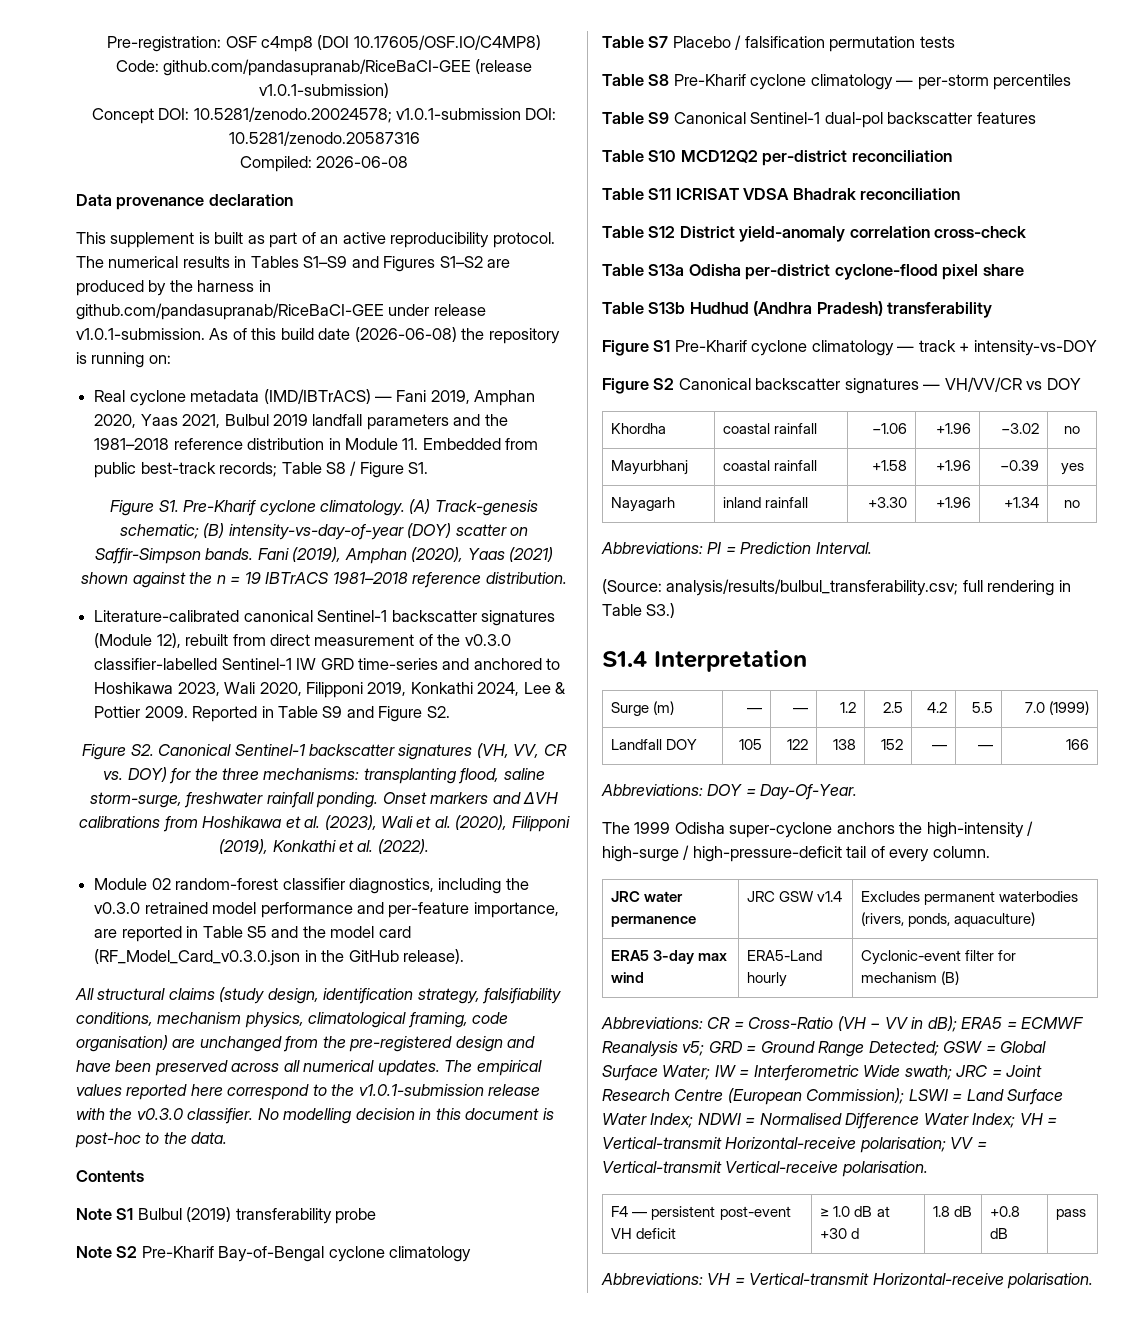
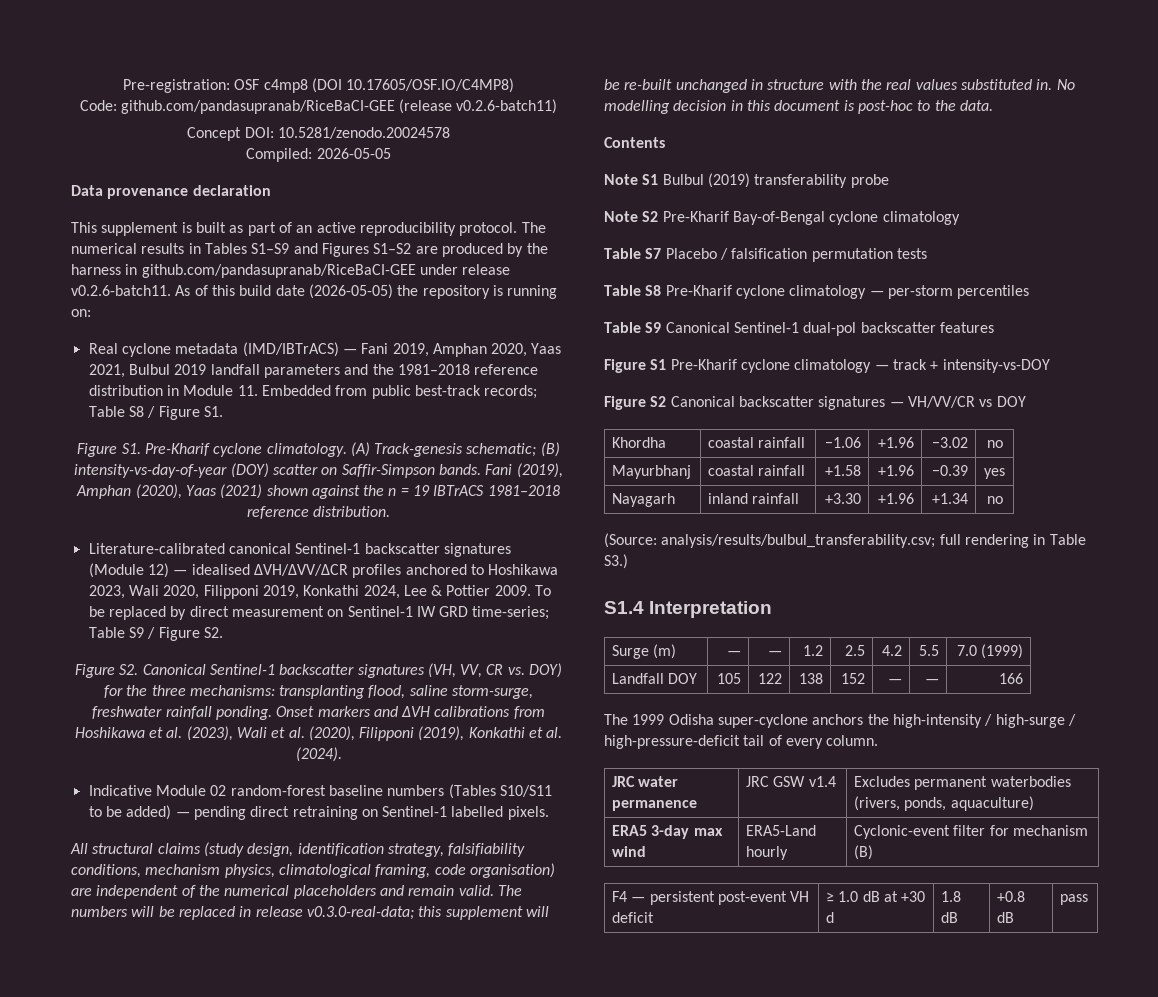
- Code: github.com/pandasupranab/RiceBaCI-GEE (release v1.0.1-submission)
+ Code: github.com/pandasupranab/RiceBaCI-GEE (release v0.2.6-batch11)
- Concept DOI: 10.5281/zenodo.20024578; v1.0.1-submission DOI: 10.5281/zenodo.20587316
+ Concept DOI: 10.5281/zenodo.20024578
- Compiled: 2026-06-08
+ Compiled: 2026-05-05
- The numerical results in Tables S1–S9 and Figures S1–S2 are produced by the harness in github.com/pandasupranab/RiceBaCI-GEE under release v1.0.1-submission. As of this build date (2026-06-08) the repository is running on:
+ The numerical results in Tables S1–S9 and Figures S1–S2 are produced by the harness in github.com/pandasupranab/RiceBaCI-GEE under release v0.2.6-batch11. As of this build date (2026-05-05) the repository is running on:
- Literature-calibrated canonical Sentinel-1 backscatter signatures (Module 12), rebuilt from direct measurement of the v0.3.0 classifier-labelled Sentinel-1 IW GRD time-series and anchored to Hoshikawa 2023, Wali 2020, Filipponi 2019, Konkathi 2024, Lee & Pottier 2009.
+ Literature-calibrated canonical Sentinel-1 backscatter signatures (Module 12) — idealised ΔVH/ΔVV/ΔCR profiles anchored to Hoshikawa 2023, Wali 2020, Filipponi 2019, Konkathi 2024, Lee & Pottier 2009.
- Reported in Table S9 and Figure S2.
+ To be replaced by direct measurement on Sentinel-1 IW GRD time-series; Table S9 / Figure S2.
- Onset markers and ΔVH calibrations from Hoshikawa et al. (2023), Wali et al. (2020), Filipponi (2019), Konkathi et al. (2022).
- Module 02 random-forest classifier diagnostics, including the v0.3.0 retrained model performance and per-feature importance, are reported in Table S5 and the model card (RF_Model_Card_v0.3.0.json in the GitHub release).
+ Onset markers and ΔVH calibrations from Hoshikawa et al. (2023), Wali et al. (2020), Filipponi (2019), Konkathi et al. (2024).
+ Indicative Module 02 random-forest baseline numbers (Tables S10/S11 to be added) — pending direct retraining on Sentinel-1 labelled pixels.
- All structural claims (study design, identification strategy, falsifiability conditions, mechanism physics, climatological framing, code organisation) are unchanged from the pre-registered design and have been preserved across all numerical updates. The empirical values reported here correspond to the v1.0.1-submission release with the v0.3.0 classifier.
+ All structural claims (study design, identification strategy, falsifiability conditions, mechanism physics, climatological framing, code organisation) are independent of the numerical placeholders and remain valid. The numbers will be replaced in release v0.3.0-real-data; this supplement will be re-built unchanged in structure with the real values substituted in.
- Table S10 MCD12Q2 per-district reconciliation
- Table S11 ICRISAT VDSA Bhadrak reconciliation
- Table S12 District yield-anomaly correlation cross-check
- Table S13a Odisha per-district cyclone-flood pixel share
- Table S13b Hudhud (Andhra Pradesh) transferability
- Abbreviations: PI = Prediction Interval.
- Abbreviations: DOY = Day-Of-Year.
- Abbreviations: CR = Cross-Ratio (VH − VV in dB); ERA5 = ECMWF Reanalysis v5; GRD = Ground Range Detected; GSW = Global Surface Water; IW = Interferometric Wide swath; JRC = Joint Research Centre (European Commission); LSWI = Land Surface Water Index; NDWI = Normalised Difference Water Index; VH = Vertical-transmit Horizontal-receive polarisation; VV = Vertical-transmit Vertical-receive polarisation.
- Abbreviations: VH = Vertical-transmit Horizontal-receive polarisation.

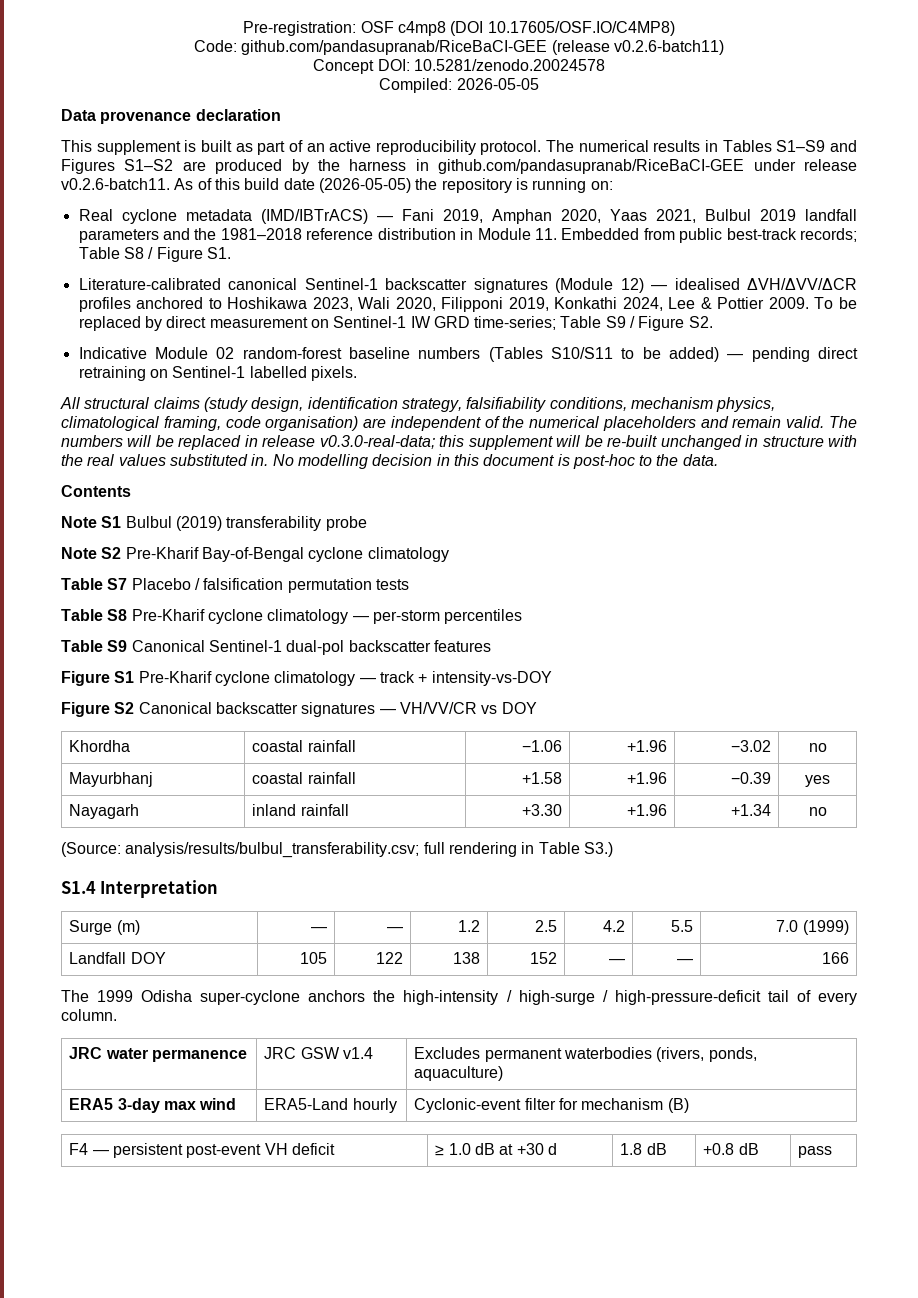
- Figure S1. Pre-Kharif cyclone climatology. (A) Track-genesis schematic; (B) intensity-vs-day-of-year (DOY) scatter on Saffir-Simpson bands. Fani (2019), Amphan (2020), Yaas (2021) shown against the n = 19 IBTrACS 1981–2018 reference distribution.
- Figure S2. Canonical Sentinel-1 backscatter signatures (VH, VV, CR vs. DOY) for the three mechanisms: transplanting flood, saline storm-surge, freshwater rainfall ponding. Onset markers and ΔVH calibrations from Hoshikawa et al. (2023), Wali et al. (2020), Filipponi (2019), Konkathi et al. (2024).

